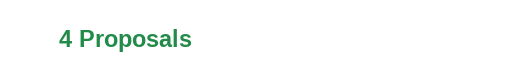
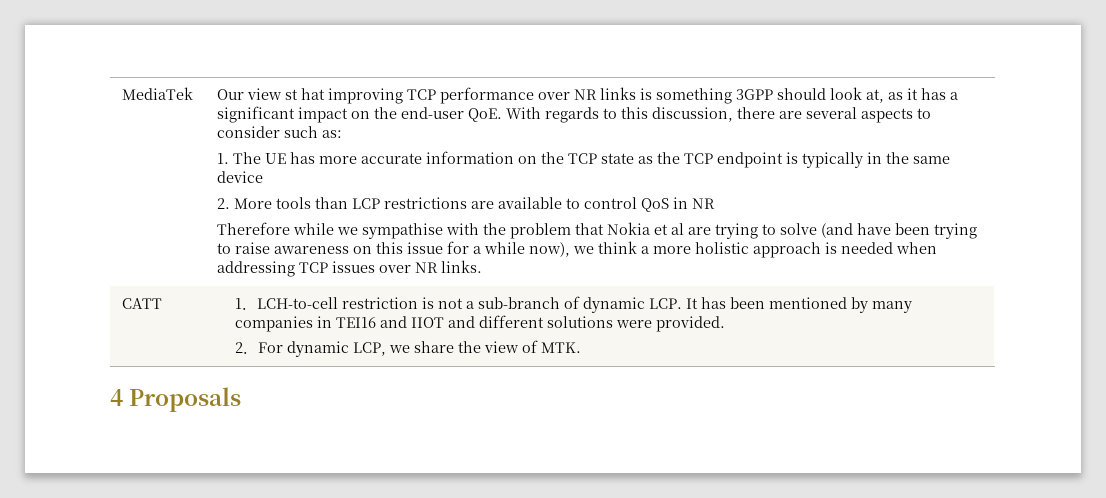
+ MediaTek | Our view st hat improving TCP performance over NR links is something 3GPP should look at, as it has a significant impact on the end-user QoE. With regards to this discussion, there are several aspects to consider such as:
+ 1. The UE has more accurate information on the TCP state as the TCP endpoint is typically in the same device
+ 2. More tools than LCP restrictions are available to control QoS in NR
+ Therefore while we sympathise with the problem that Nokia et al are trying to solve (and have been trying to raise awareness on this issue for a while now), we think a more holistic approach is needed when addressing TCP issues over NR links.
+ CATT | 1．LCH-to-cell restriction is not a sub-branch of dynamic LCP. It has been mentioned by many companies in TEI16 and IIOT and different solutions were provided.
+ 2．For dynamic LCP, we share the view of MTK.

